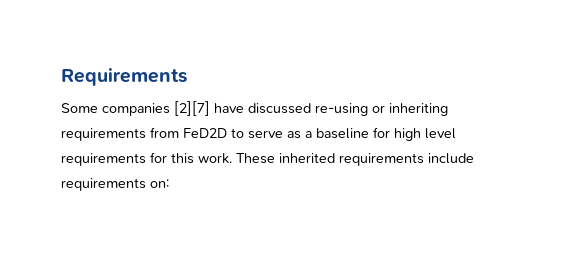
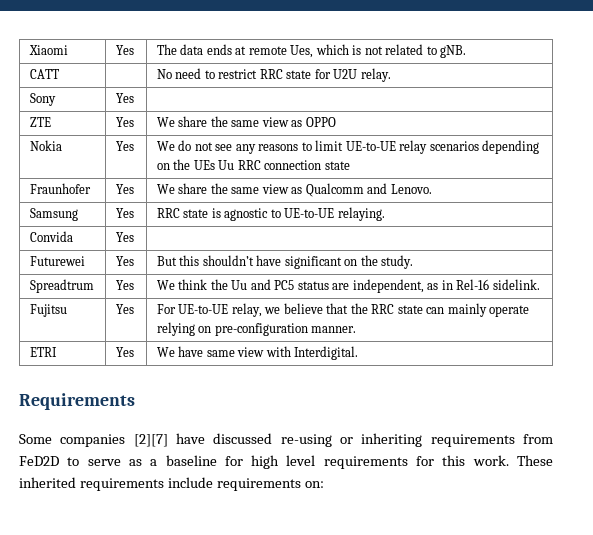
+ Xiaomi | Yes | The data ends at remote Ues, which is not related to gNB.
+ CATT | | No need to restrict RRC state for U2U relay.
+ Sony | Yes |
+ ZTE | Yes | We share the same view as OPPO
+ Nokia | Yes | We do not see any reasons to limit UE-to-UE relay scenarios depending on the UEs Uu RRC connection state
+ Fraunhofer | Yes | We share the same view as Qualcomm and Lenovo.
+ Samsung | Yes | RRC state is agnostic to UE-to-UE relaying.
+ Convida | Yes |
+ Futurewei | Yes | But this shouldn’t have significant on the study.
+ Spreadtrum | Yes | We think the Uu and PC5 status are independent, as in Rel-16 sidelink.
+ Fujitsu | Yes | For UE-to-UE relay, we believe that the RRC state can mainly operate relying on pre-configuration manner.
+ ETRI | Yes | We have same view with Interdigital.

